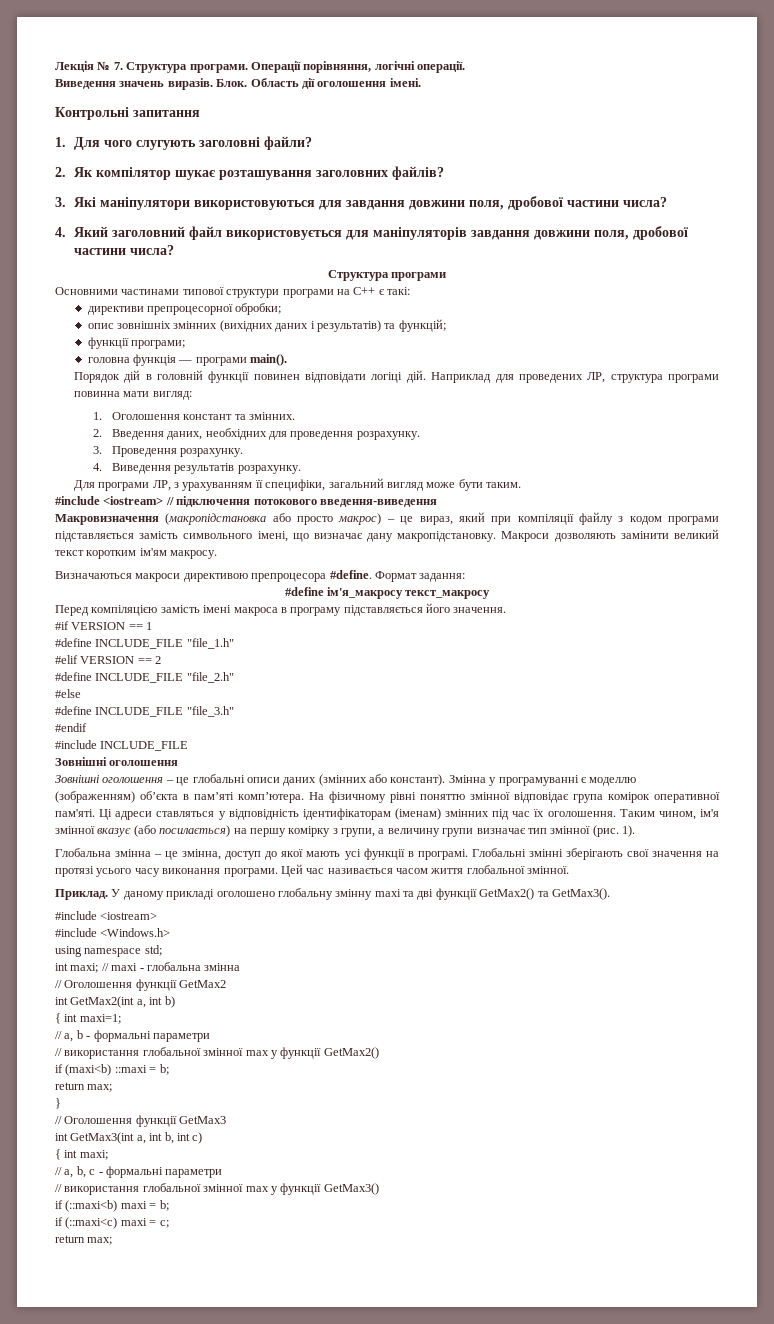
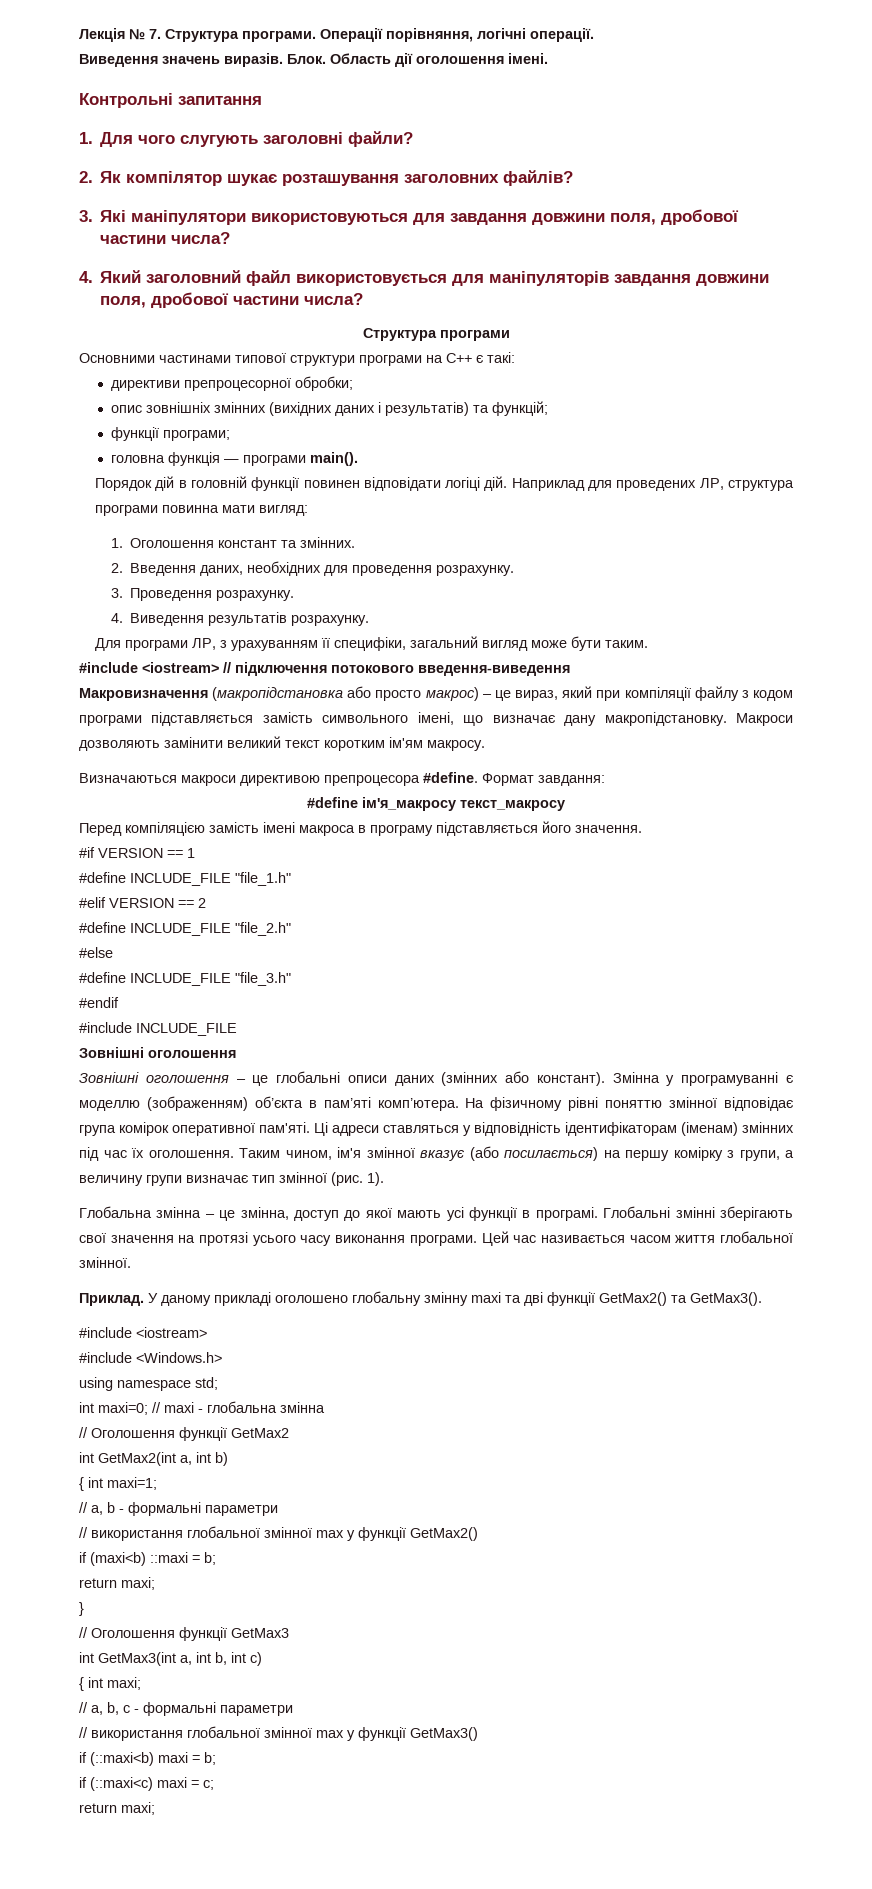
- Формат задання:
+ Формат завдання:
- int maxi; // maxi - глобальна змінна
+ int maxi=0; // maxi - глобальна змінна
  if (maxi<b) ::maxi = b;
- return max;
+ return maxi;
  if (::maxi<c) maxi = c;
- return max;
+ return maxi;

